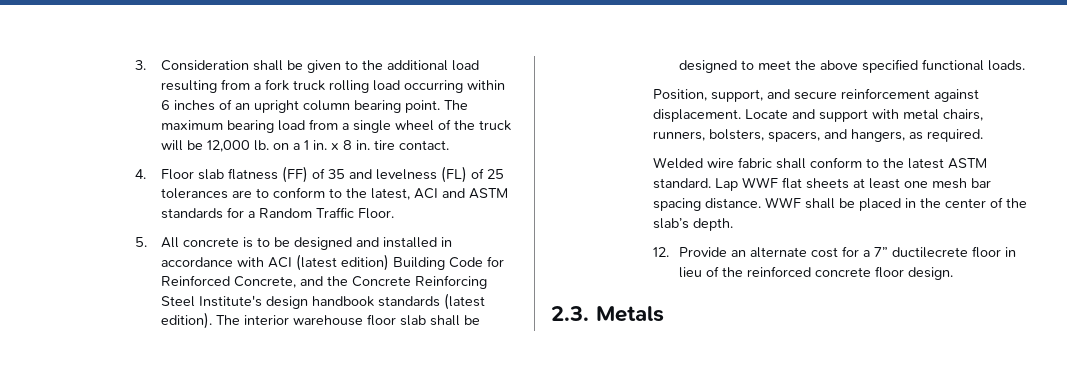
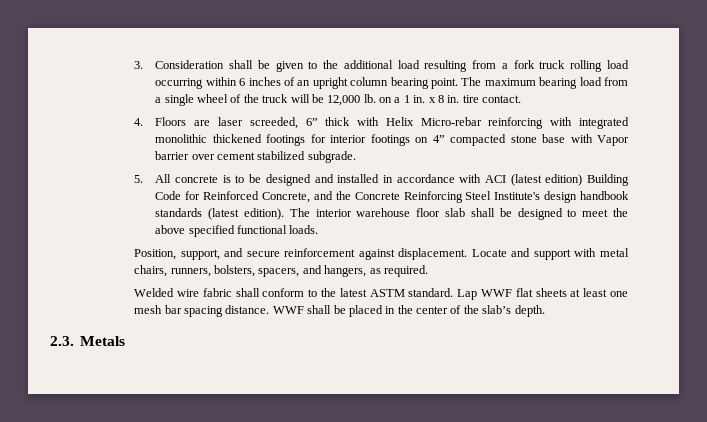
- 4. Floor slab flatness (FF) of 35 and levelness (FL) of 25 tolerances are to conform to the latest, ACI and ASTM standards for a Random Traffic Floor.
+ 4. Floors are laser screeded, 6” thick with Helix Micro-rebar reinforcing with integrated monolithic thickened footings for interior footings on 4” compacted stone base with Vapor barrier over cement stabilized subgrade.
- 12. Provide an alternate cost for a 7” ductilecrete floor in lieu of the reinforced concrete floor design.

